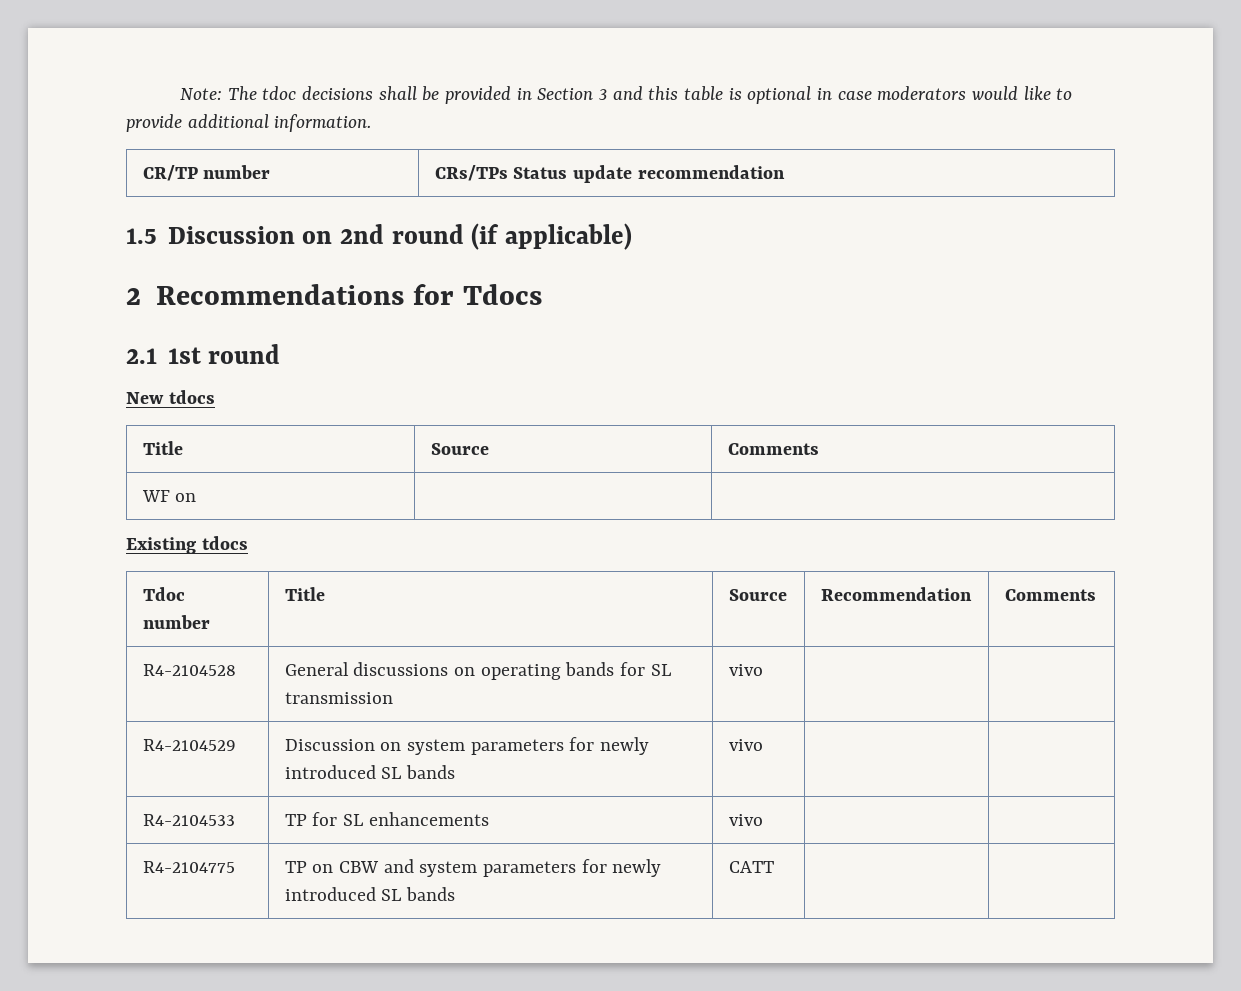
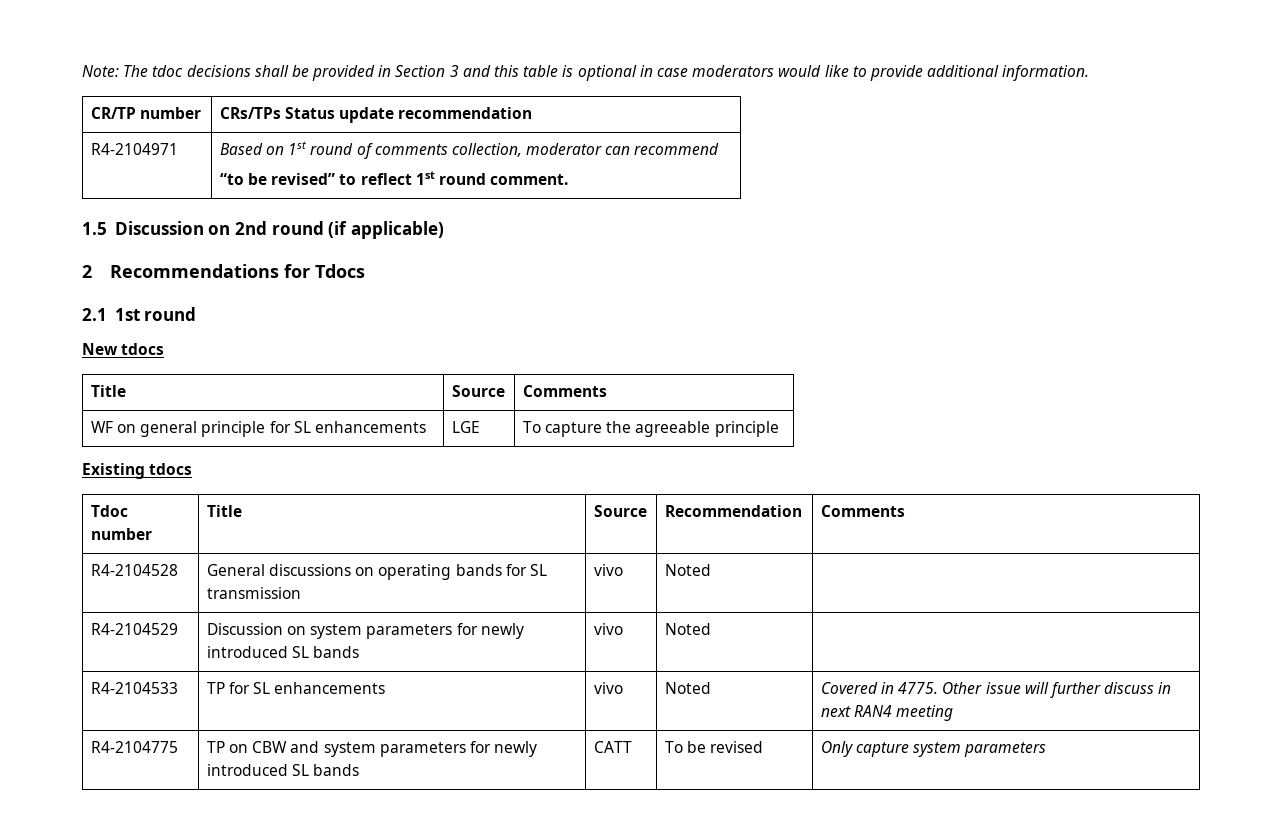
+ R4-2104971 | Based on 1st round of comments collection, moderator can recommend
+ “to be revised” to reflect 1st round comment.
- WF on | |
+ WF on general principle for SL enhancements | LGE | To capture the agreeable principle
- R4-2104528 | General discussions on operating bands for SL transmission | vivo | |
+ R4-2104528 | General discussions on operating bands for SL transmission | vivo | Noted |
- R4-2104529 | Discussion on system parameters for newly introduced SL bands | vivo | |
+ R4-2104529 | Discussion on system parameters for newly introduced SL bands | vivo | Noted |
- R4-2104533 | TP for SL enhancements | vivo | |
+ R4-2104533 | TP for SL enhancements | vivo | Noted | Covered in 4775. Other issue will further discuss in next RAN4 meeting
- R4-2104775 | TP on CBW and system parameters for newly introduced SL bands | CATT | |
+ R4-2104775 | TP on CBW and system parameters for newly introduced SL bands | CATT | To be revised | Only capture system parameters

